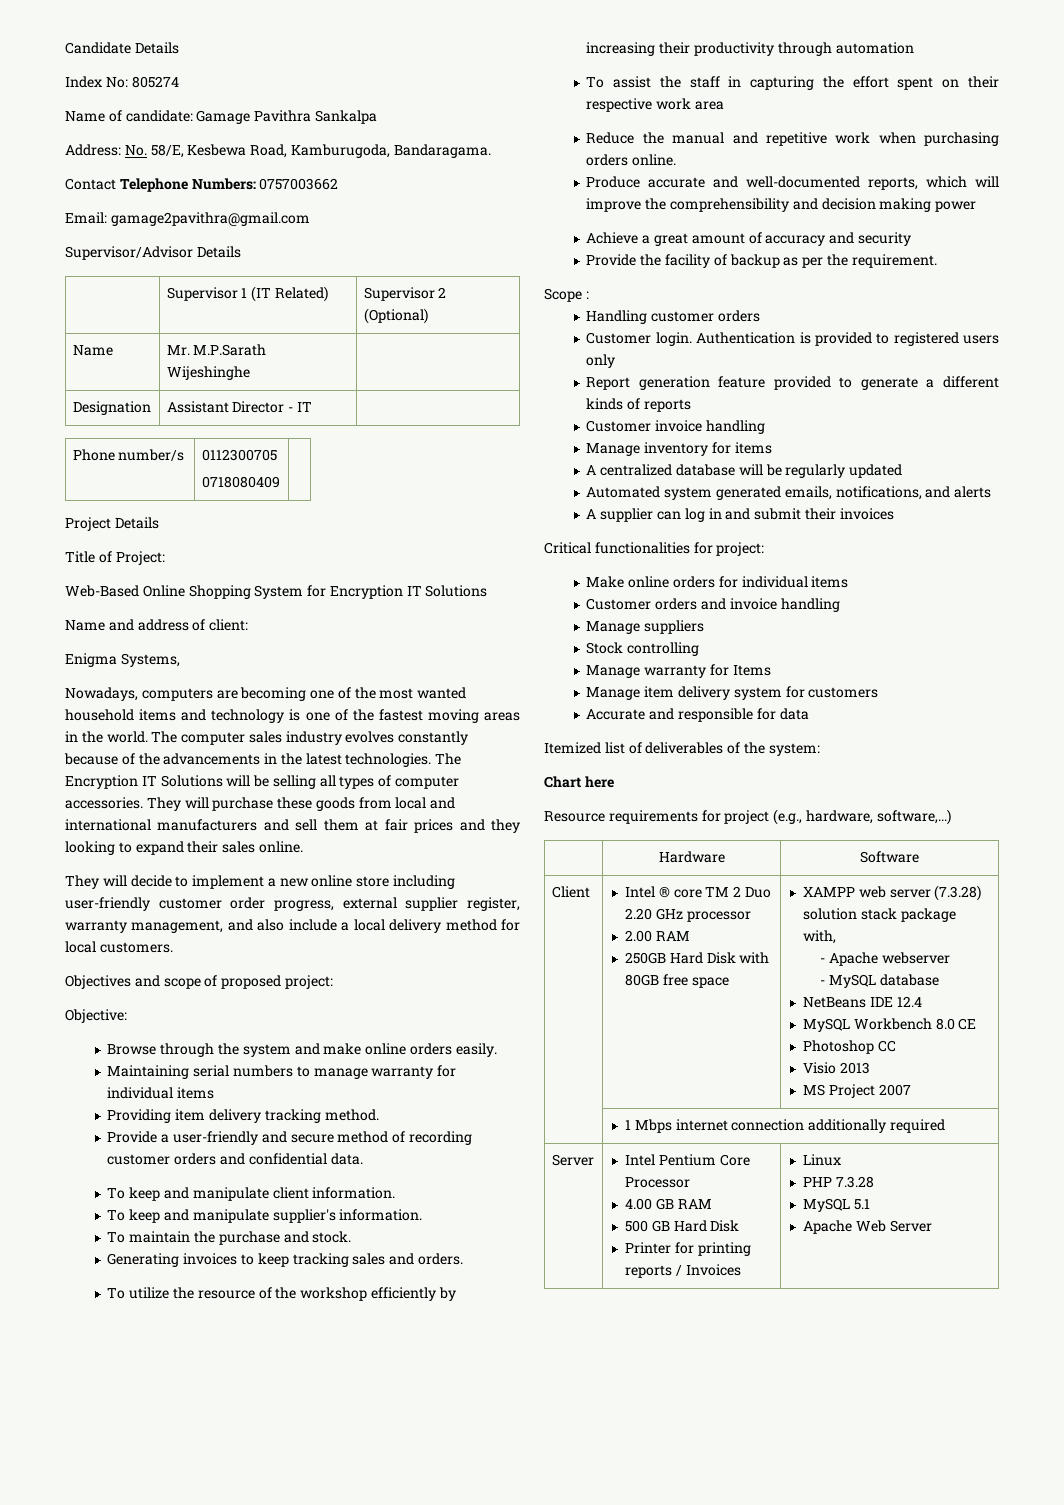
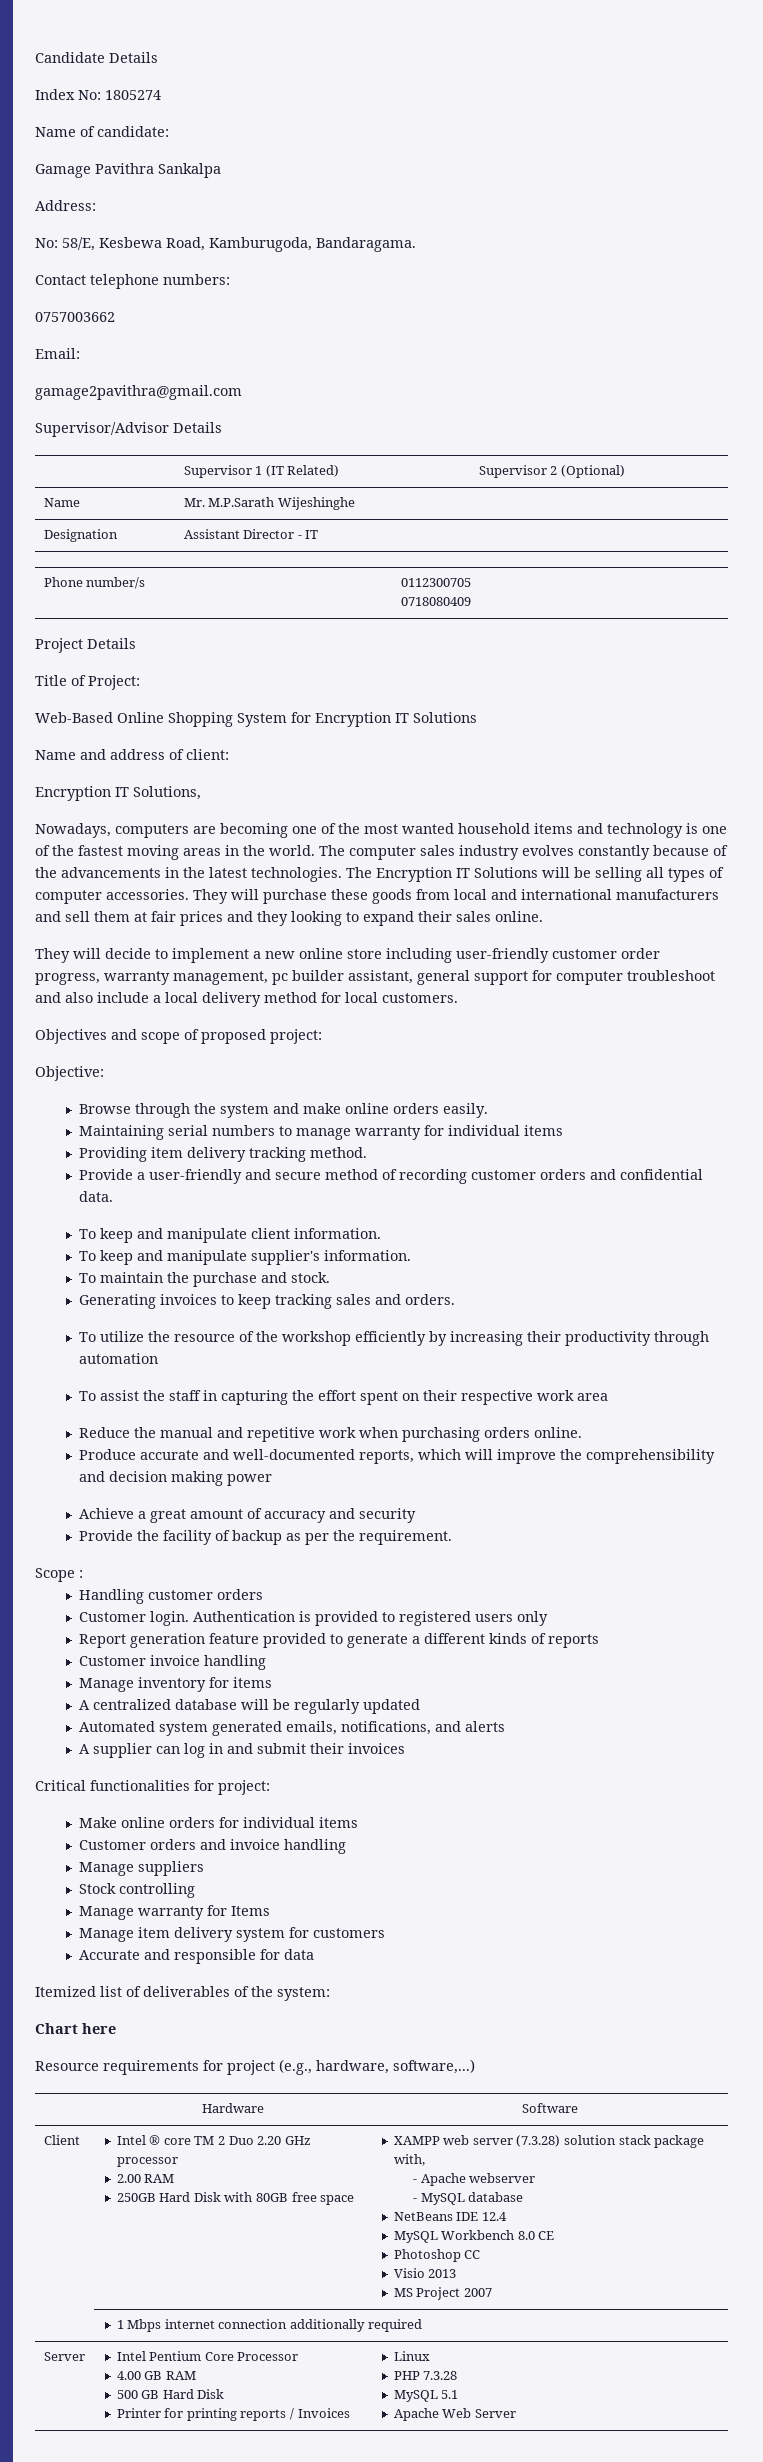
- Index No: 805274
+ Index No: 1805274
- Name of candidate: Gamage Pavithra Sankalpa
+ Name of candidate:
+ Gamage Pavithra Sankalpa
- Address: No. 58/E, Kesbewa Road, Kamburugoda, Bandaragama.
+ Address:
+ No: 58/E, Kesbewa Road, Kamburugoda, Bandaragama.
- Contact Telephone Numbers: 0757003662
+ Contact telephone numbers:
+ 0757003662
- Email: gamage2pavithra@gmail.com
+ Email:
+ gamage2pavithra@gmail.com
- Enigma Systems,
+ Encryption IT Solutions,
- They will decide to implement a new online store including user-friendly customer order progress, external supplier register, warranty management, and also include a local delivery method for local customers.
+ They will decide to implement a new online store including user-friendly customer order progress, warranty management, pc builder assistant, general support for computer troubleshoot and also include a local delivery method for local customers.

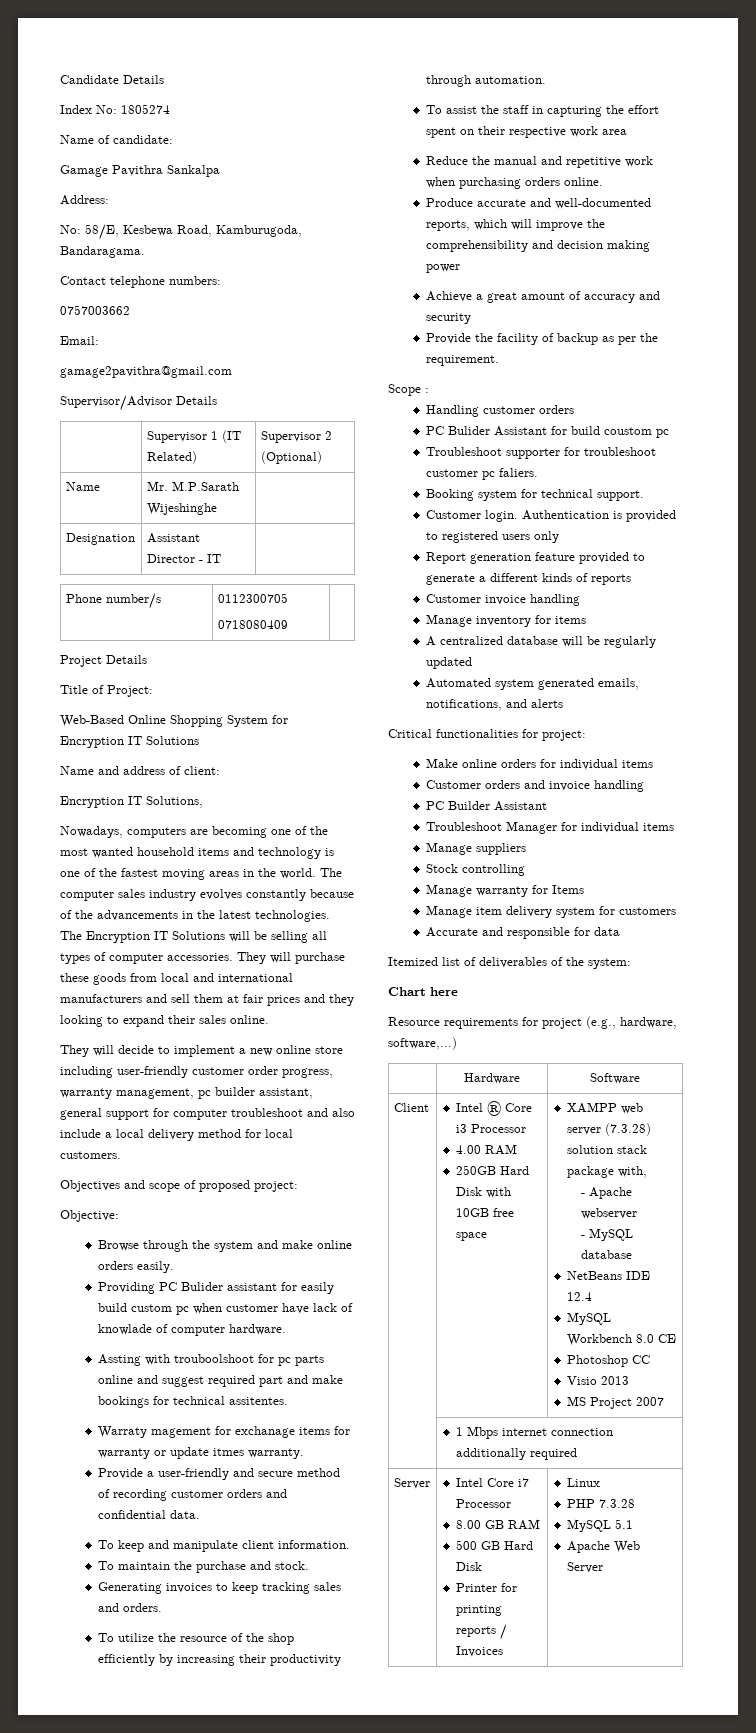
- Maintaining serial numbers to manage warranty for individual items
- Providing item delivery tracking method.
+ Providing PC Bulider assistant for easily build custom pc when customer have lack of knowlade of computer hardware.
+ Assting with trouboolshoot for pc parts online and suggest required part and make bookings for technical assitentes.
+ Warraty magement for exchanage items for warranty or update itmes warranty.
- To keep and manipulate supplier's information.
- To utilize the resource of the workshop efficiently by increasing their productivity through automation
+ To utilize the resource of the shop efficiently by increasing their productivity through automation.
+ PC Bulider Assistant for build coustom pc
+ Troubleshoot supporter for troubleshoot customer pc faliers.
+ Booking system for technical support.
- A supplier can log in and submit their invoices
+ PC Builder Assistant
+ Troubleshoot Manager for individual items
- Intel ® core TM 2 Duo 2.20 GHz processor
- 2.00 RAM
+ Intel ® Core i3 Processor
+ 4.00 RAM
- 250GB Hard Disk with 80GB free space
+ 250GB Hard Disk with 10GB free space
- Server | Intel Pentium Core Processor
- 4.00 GB RAM
+ Server | Intel Core i7 Processor
+ 8.00 GB RAM

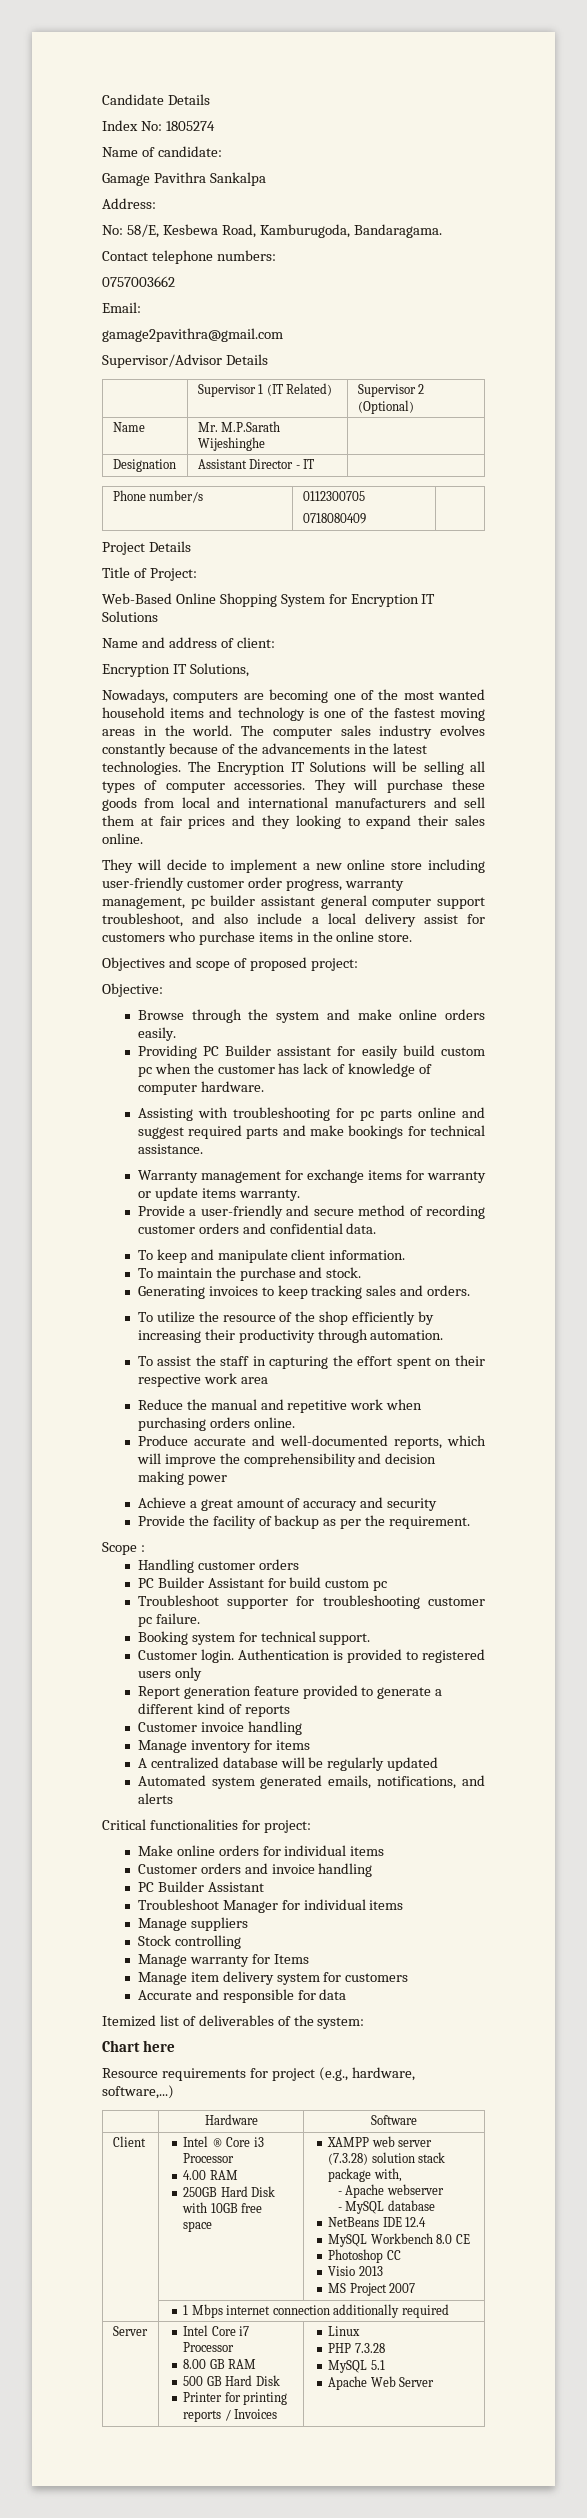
- They will decide to implement a new online store including user-friendly customer order progress, warranty management, pc builder assistant, general support for computer troubleshoot and also include a local delivery method for local customers.
+ They will decide to implement a new online store including user-friendly customer order progress, warranty management, pc builder assistant general computer support troubleshoot, and also include a local delivery assist for customers who purchase items in the online store.
- Providing PC Bulider assistant for easily build custom pc when customer have lack of knowlade of computer hardware.
+ Providing PC Builder assistant for easily build custom pc when the customer has lack of knowledge of computer hardware.
- Assting with trouboolshoot for pc parts online and suggest required part and make bookings for technical assitentes.
- Warraty magement for exchanage items for warranty or update itmes warranty.
+ Assisting with troubleshooting for pc parts online and suggest required parts and make bookings for technical assistance.
+ Warranty management for exchange items for warranty or update items warranty.
- PC Bulider Assistant for build coustom pc
+ PC Builder Assistant for build custom pc
- Troubleshoot supporter for troubleshoot customer pc faliers.
+ Troubleshoot supporter for troubleshooting customer pc failure.
- Report generation feature provided to generate a different kinds of reports
+ Report generation feature provided to generate a different kind of reports

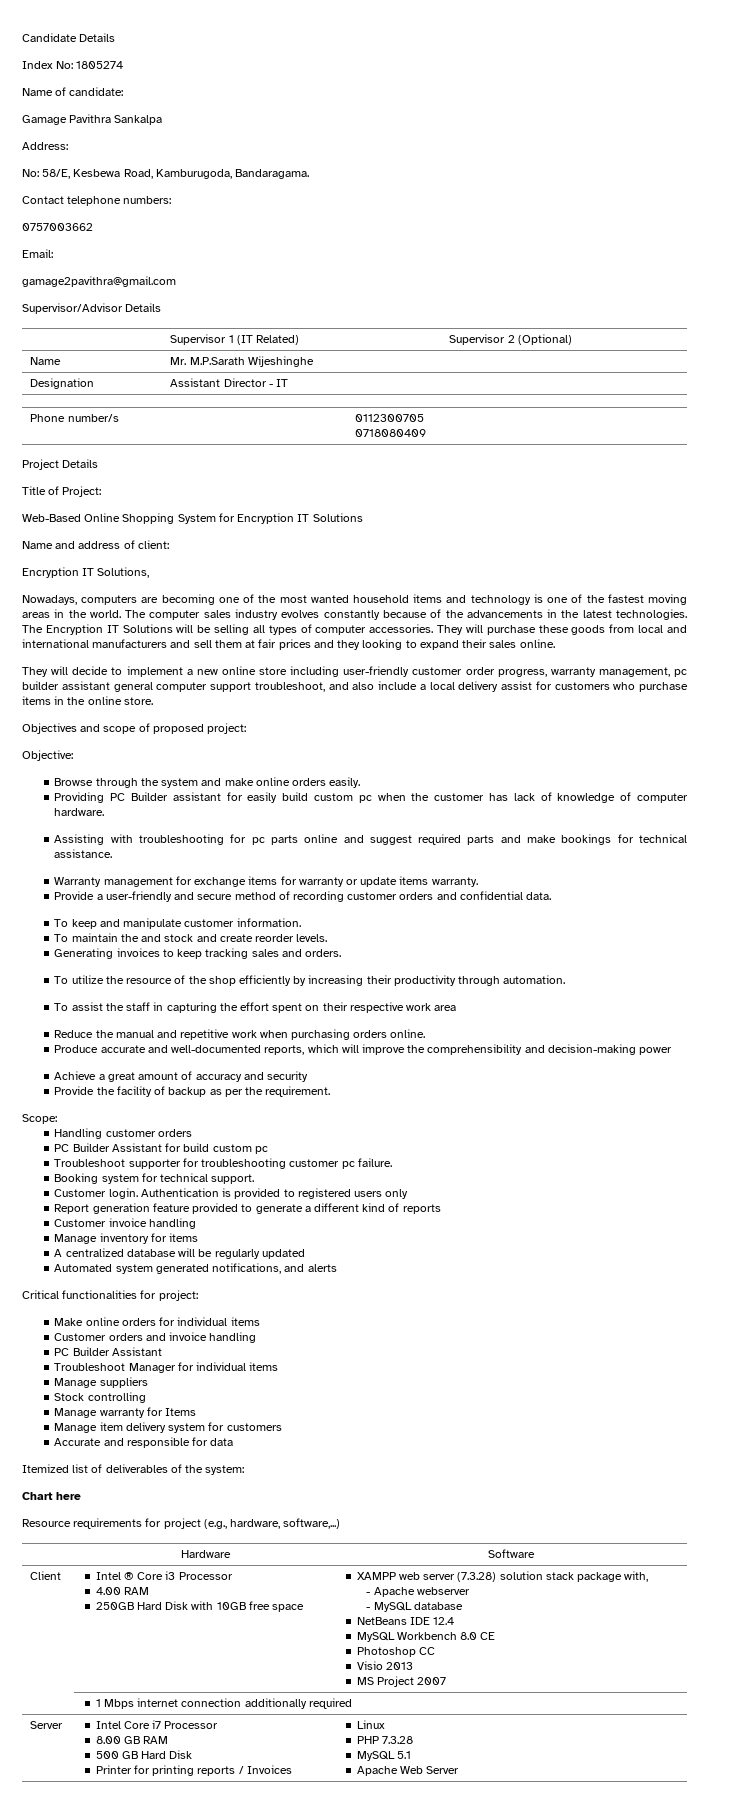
- To keep and manipulate client information.
+ To keep and manipulate customer information.
- To maintain the purchase and stock.
+ To maintain the and stock and create reorder levels.
- Produce accurate and well-documented reports, which will improve the comprehensibility and decision making power
+ Produce accurate and well-documented reports, which will improve the comprehensibility and decision-making power
- Scope :
+ Scope:
- Automated system generated emails, notifications, and alerts
+ Automated system generated notifications, and alerts

